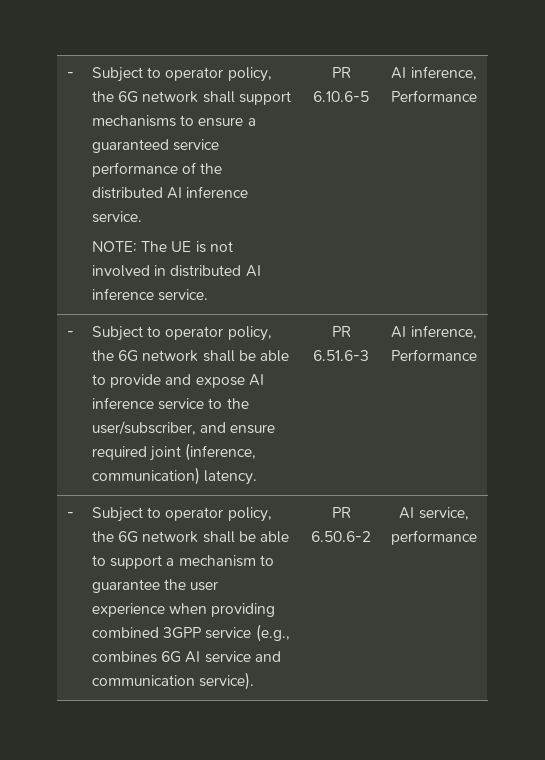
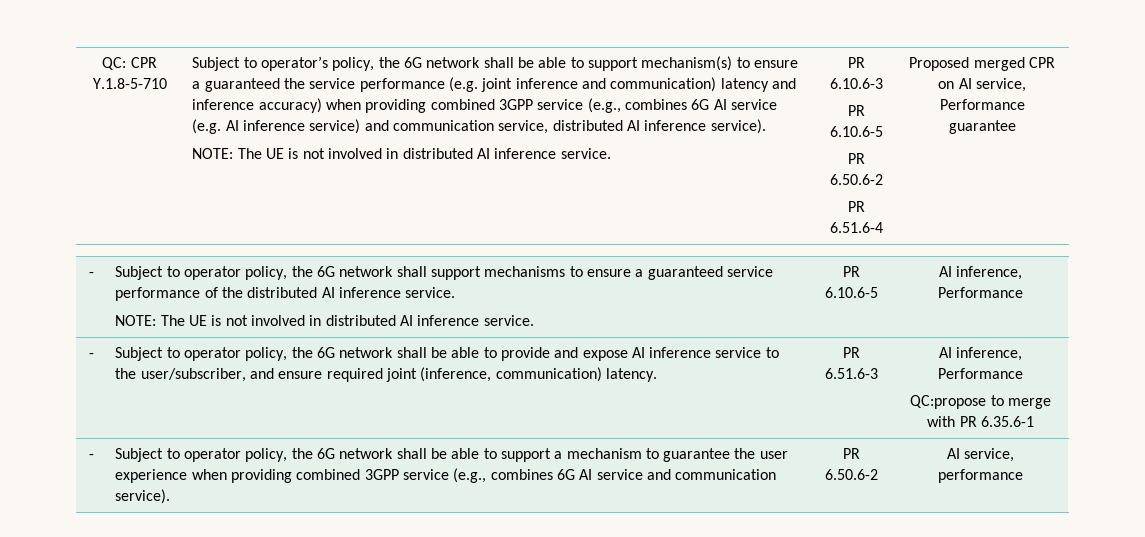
+ QC: CPR Y.1.8-5-710 | Subject to operator’s policy, the 6G network shall be able to support mechanism(s) to ensure a guaranteed the service performance (e.g. joint inference and communication) latency and inference accuracy) when providing combined 3GPP service (e.g., combines 6G AI service (e.g. AI inference service) and communication service, distributed AI inference service).
+ NOTE: The UE is not involved in distributed AI inference service. | PR 6.10.6-3
+ PR 6.10.6-5
+ PR 6.50.6-2
+ PR 6.51.6-4 | Proposed merged CPR on AI service, Performance guarantee
  - | Subject to operator policy, the 6G network shall be able to provide and expose AI inference service to the user/subscriber, and ensure required joint (inference, communication) latency. | PR 6.51.6-3 | AI inference, Performance
+ QC:propose to merge with PR 6.35.6-1

